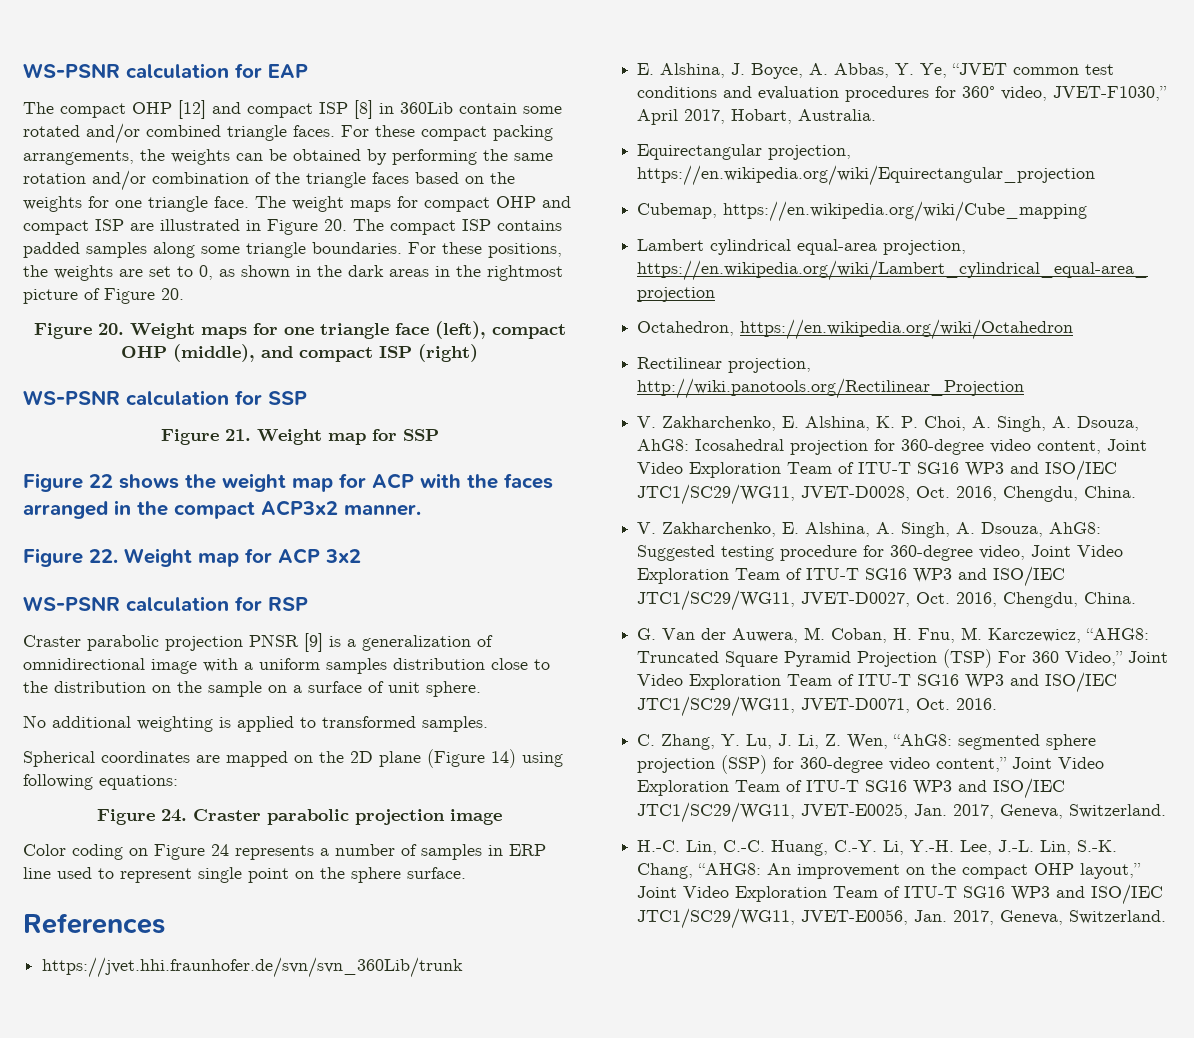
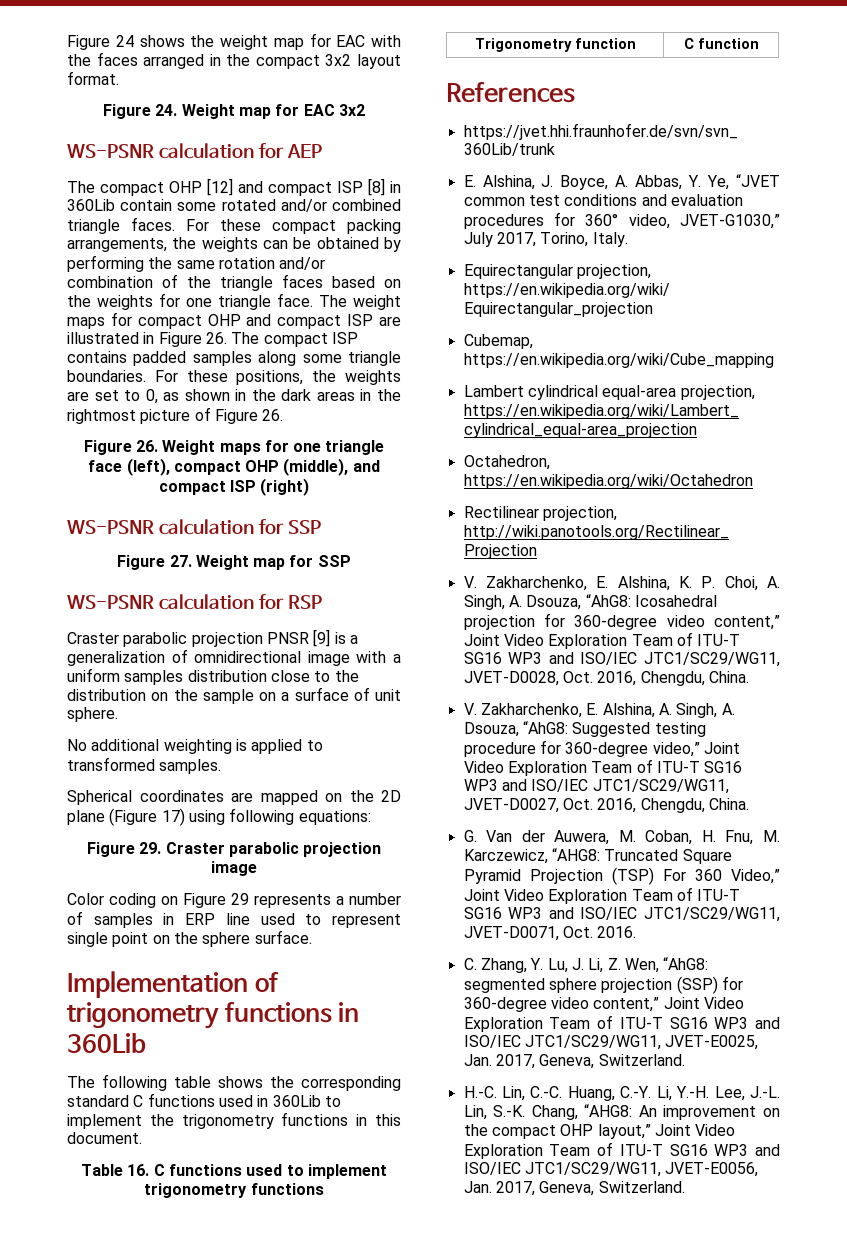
- WS-PSNR calculation for EAP
+ Figure 24 shows the weight map for EAC with the faces arranged in the compact 3x2 layout format.
+ Figure 24. Weight map for EAC 3x2
+ WS-PSNR calculation for AEP
- The weight maps for compact OHP and compact ISP are illustrated in Figure 20. The compact ISP contains padded samples along some triangle boundaries.
+ The weight maps for compact OHP and compact ISP are illustrated in Figure 26. The compact ISP contains padded samples along some triangle boundaries.
- For these positions, the weights are set to 0, as shown in the dark areas in the rightmost picture of Figure 20.
- Figure 20. Weight maps for one triangle face (left), compact OHP (middle), and compact ISP (right)
+ For these positions, the weights are set to 0, as shown in the dark areas in the rightmost picture of Figure 26.
+ Figure 26. Weight maps for one triangle face (left), compact OHP (middle), and compact ISP (right)
- Figure 21. Weight map for SSP
+ Figure 27. Weight map for SSP
- Figure 22 shows the weight map for ACP with the faces arranged in the compact ACP3x2 manner.
- Figure 22. Weight map for ACP 3x2
- Spherical coordinates are mapped on the 2D plane (Figure 14) using following equations:
+ Spherical coordinates are mapped on the 2D plane (Figure 17) using following equations:
- Figure 24. Craster parabolic projection image
+ Figure 29. Craster parabolic projection image
- Color coding on Figure 24 represents a number of samples in ERP line used to represent single point on the sphere surface.
+ Color coding on Figure 29 represents a number of samples in ERP line used to represent single point on the sphere surface.
+ Implementation of trigonometry functions in 360Lib
+ The following table shows the corresponding standard C functions used in 360Lib to implement the trigonometry functions in this document.
+ Table 16. C functions used to implement trigonometry functions
+ Trigonometry function | C function
- E. Alshina, J. Boyce, A. Abbas, Y. Ye, “JVET common test conditions and evaluation procedures for 360° video, JVET-F1030,” April 2017, Hobart, Australia.
+ E. Alshina, J. Boyce, A. Abbas, Y. Ye, “JVET common test conditions and evaluation procedures for 360° video, JVET-G1030,” July 2017, Torino, Italy.
- V. Zakharchenko, E. Alshina, K. P. Choi, A. Singh, A. Dsouza, AhG8: Icosahedral projection for 360-degree video content, Joint Video Exploration Team of ITU-T SG16 WP3 and ISO/IEC JTC1/SC29/WG11, JVET-D0028, Oct. 2016, Chengdu, China.
+ V. Zakharchenko, E. Alshina, K. P. Choi, A. Singh, A. Dsouza, “AhG8: Icosahedral projection for 360-degree video content,” Joint Video Exploration Team of ITU-T SG16 WP3 and ISO/IEC JTC1/SC29/WG11, JVET-D0028, Oct. 2016, Chengdu, China.
- V. Zakharchenko, E. Alshina, A. Singh, A. Dsouza, AhG8: Suggested testing procedure for 360-degree video, Joint Video Exploration Team of ITU-T SG16 WP3 and ISO/IEC JTC1/SC29/WG11, JVET-D0027, Oct. 2016, Chengdu, China.
+ V. Zakharchenko, E. Alshina, A. Singh, A. Dsouza, “AhG8: Suggested testing procedure for 360-degree video,” Joint Video Exploration Team of ITU-T SG16 WP3 and ISO/IEC JTC1/SC29/WG11, JVET-D0027, Oct. 2016, Chengdu, China.

